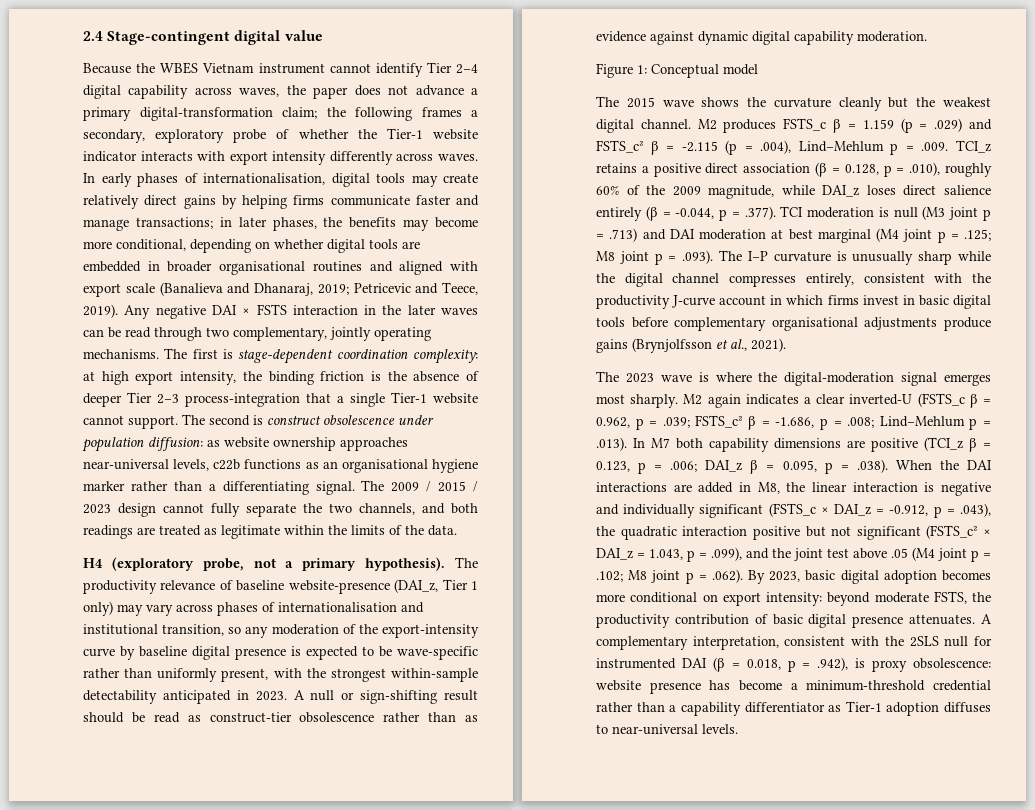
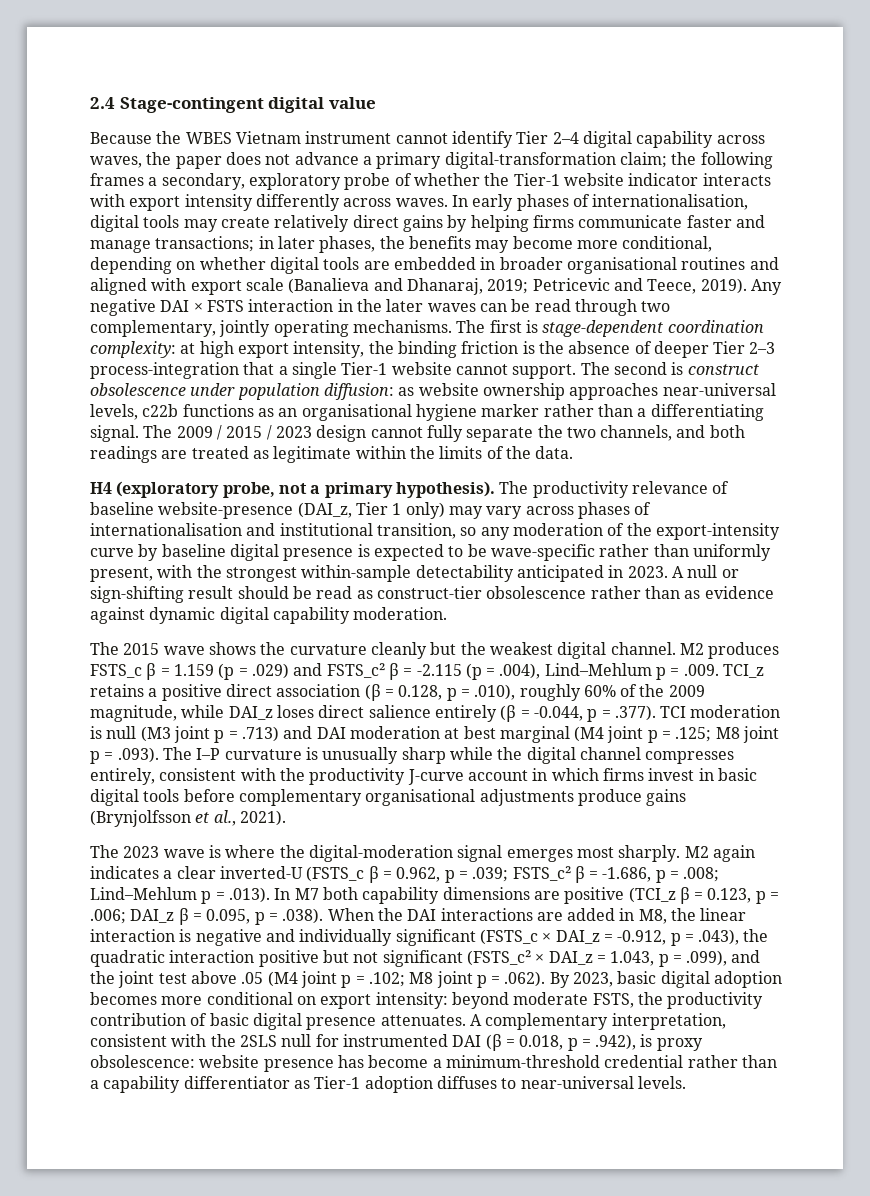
- Figure 1: Conceptual model

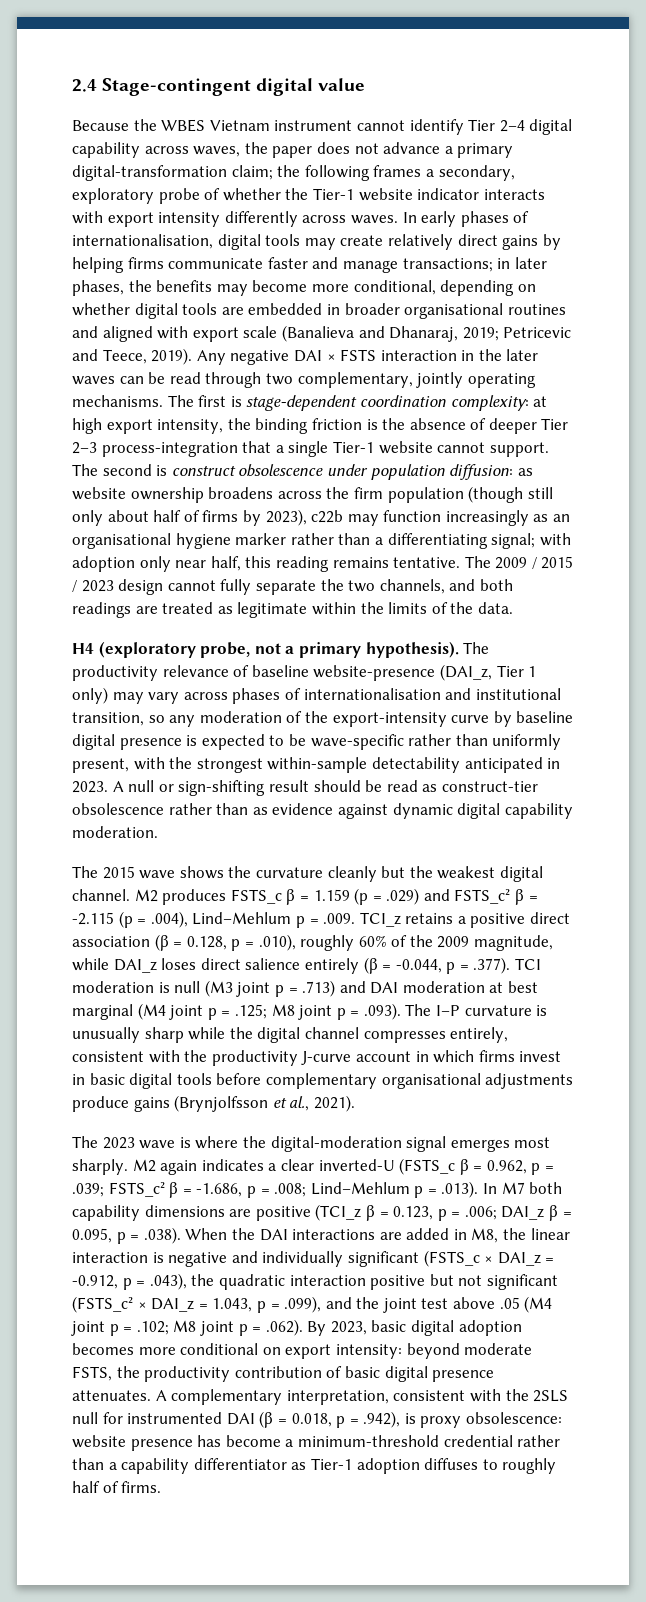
- The second is construct obsolescence under population diffusion: as website ownership approaches near-universal levels, c22b functions as an organisational hygiene marker rather than a differentiating signal.
+ The second is construct obsolescence under population diffusion: as website ownership broadens across the firm population (though still only about half of firms by 2023), c22b may function increasingly as an organisational hygiene marker rather than a differentiating signal; with adoption only near half, this reading remains tentative.
- A complementary interpretation, consistent with the 2SLS null for instrumented DAI (β = 0.018, p = .942), is proxy obsolescence: website presence has become a minimum-threshold credential rather than a capability differentiator as Tier-1 adoption diffuses to near-universal levels.
+ A complementary interpretation, consistent with the 2SLS null for instrumented DAI (β = 0.018, p = .942), is proxy obsolescence: website presence has become a minimum-threshold credential rather than a capability differentiator as Tier-1 adoption diffuses to roughly half of firms.

